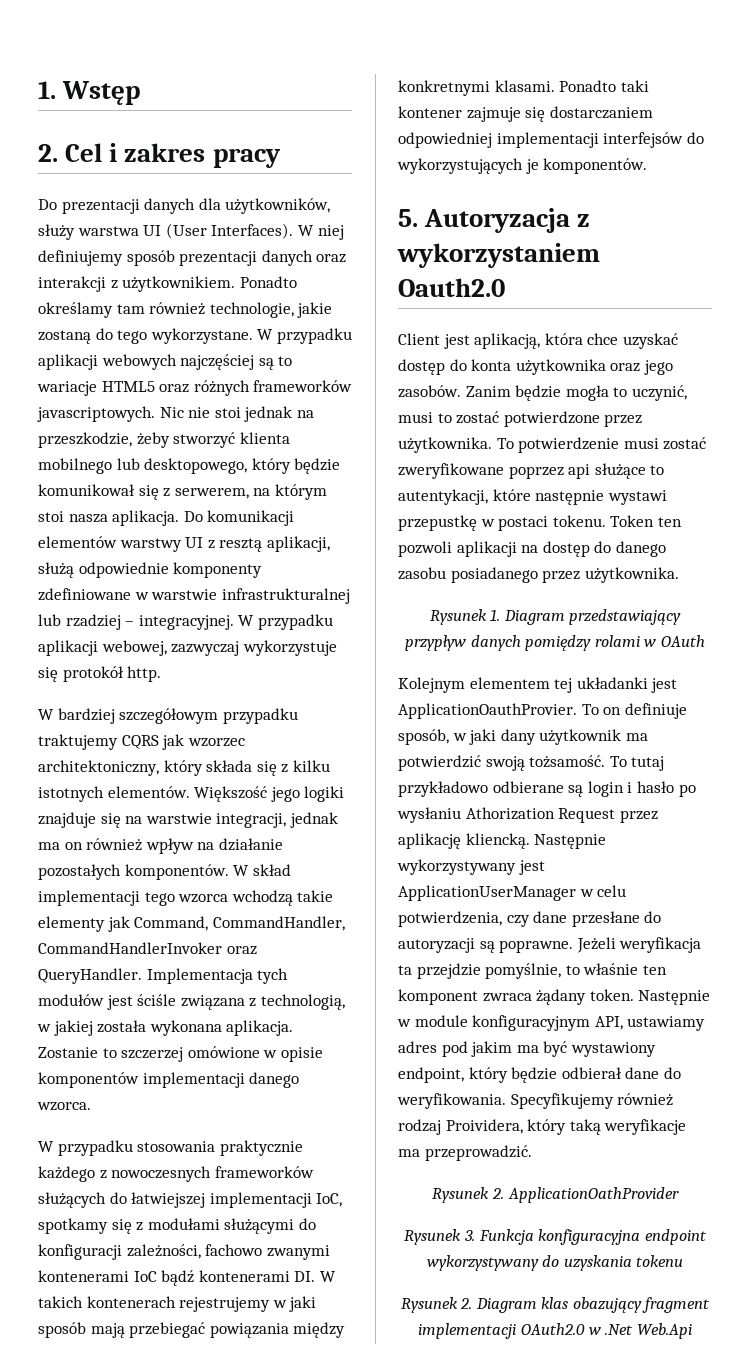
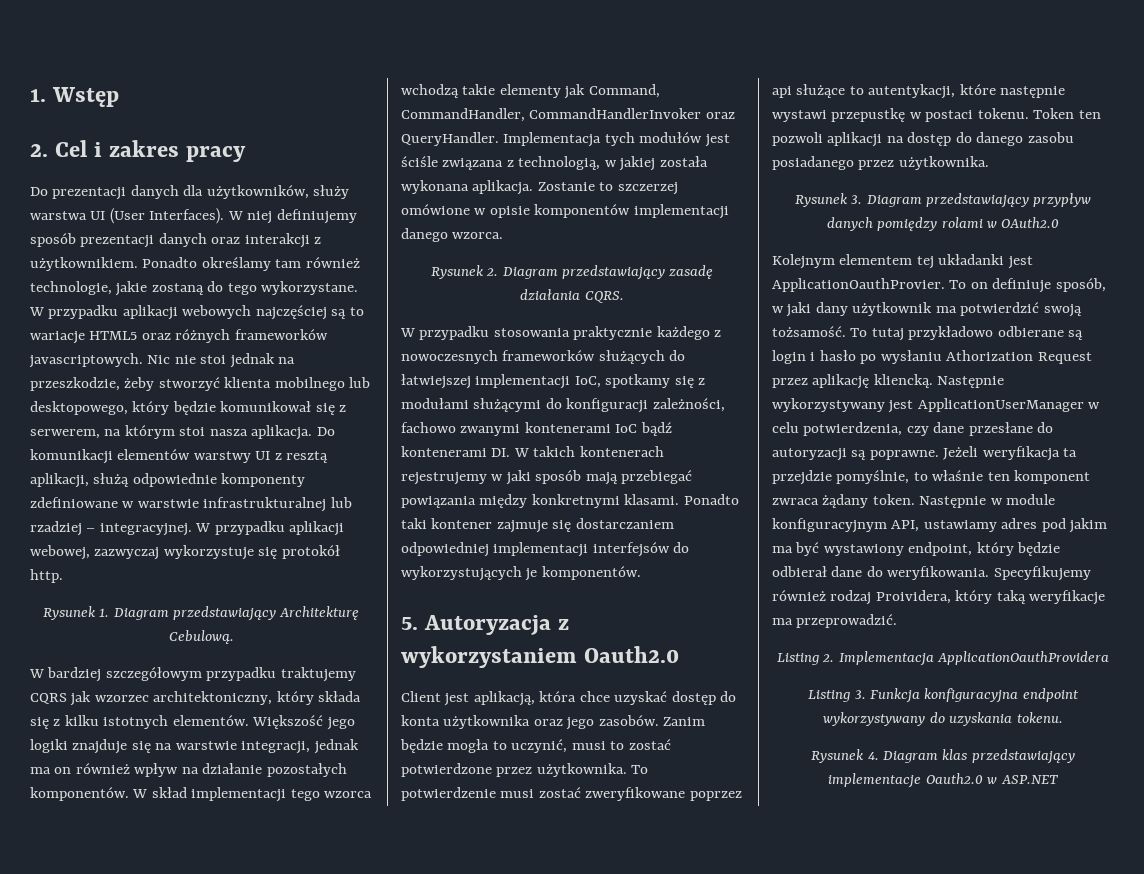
+ Rysunek 1. Diagram przedstawiający Architekturę Cebulową.
+ Rysunek 2. Diagram przedstawiający zasadę działania CQRS.
- Rysunek 1. Diagram przedstawiający przypływ danych pomiędzy rolami w OAuth
+ Rysunek 3. Diagram przedstawiający przypływ danych pomiędzy rolami w OAuth2.0
- Rysunek 2. ApplicationOathProvider
- Rysunek 3. Funkcja konfiguracyjna endpoint wykorzystywany do uzyskania tokenu
- Rysunek 2. Diagram klas obazujący fragment implementacji OAuth2.0 w .Net Web.Api
+ Listing 2. Implementacja ApplicationOauthProvidera
+ Listing 3. Funkcja konfiguracyjna endpoint wykorzystywany do uzyskania tokenu.
+ Rysunek 4. Diagram klas przedstawiający implementacje Oauth2.0 w ASP.NET

